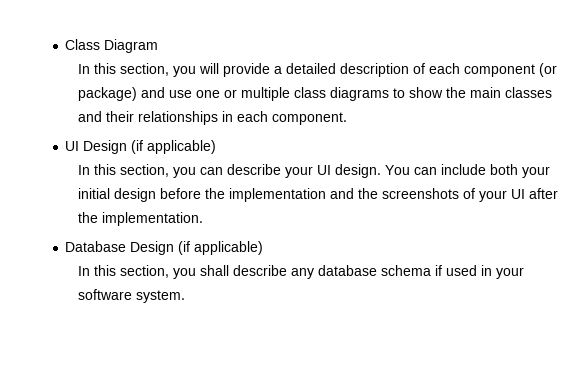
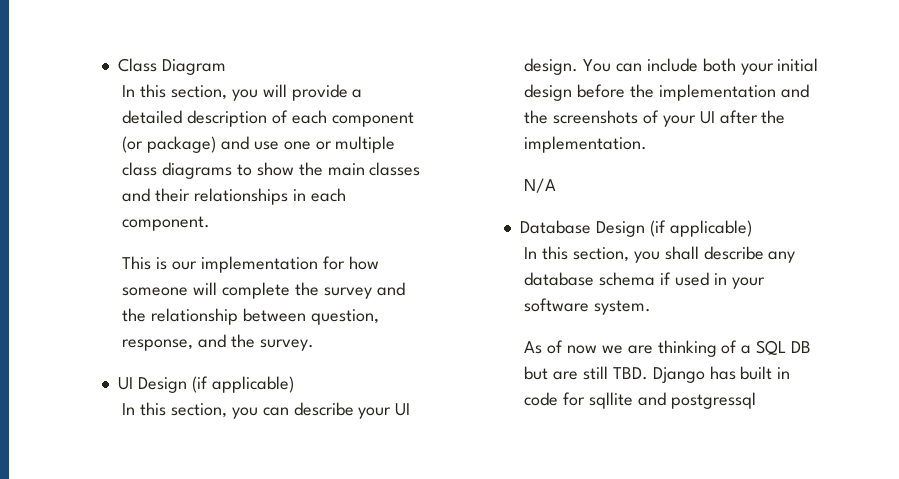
+ This is our implementation for how someone will complete the survey and the relationship between question, response, and the survey.
+ N/A
+ As of now we are thinking of a SQL DB but are still TBD. Django has built in code for sqllite and postgressql

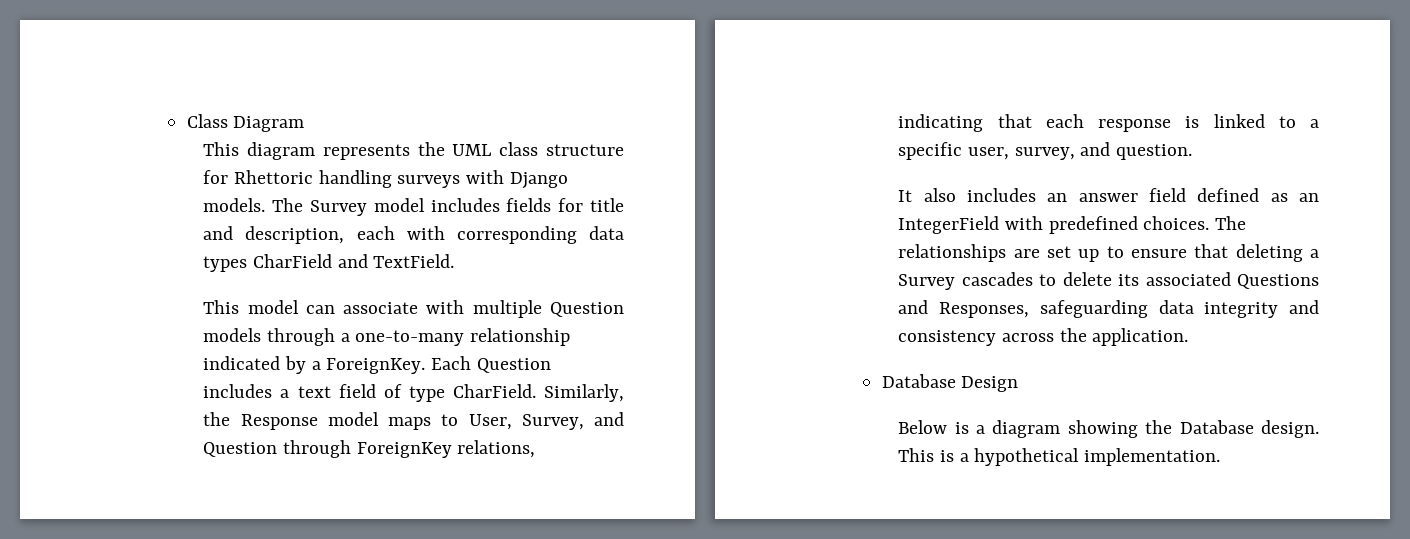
- In this section, you will provide a detailed description of each component (or package) and use one or multiple class diagrams to show the main classes and their relationships in each component.
- This is our implementation for how someone will complete the survey and the relationship between question, response, and the survey.
- UI Design (if applicable)
- In this section, you can describe your UI design. You can include both your initial design before the implementation and the screenshots of your UI after the implementation.
- N/A
- Database Design (if applicable)
- In this section, you shall describe any database schema if used in your software system.
- As of now we are thinking of a SQL DB but are still TBD. Django has built in code for sqllite and postgressql
+ This diagram represents the UML class structure for Rhettoric handling surveys with Django models. The Survey model includes fields for title and description, each with corresponding data types CharField and TextField.
+ This model can associate with multiple Question models through a one-to-many relationship indicated by a ForeignKey. Each Question includes a text field of type CharField. Similarly, the Response model maps to User, Survey, and Question through ForeignKey relations, indicating that each response is linked to a specific user, survey, and question.
+ It also includes an answer field defined as an IntegerField with predefined choices. The relationships are set up to ensure that deleting a Survey cascades to delete its associated Questions and Responses, safeguarding data integrity and consistency across the application.
+ Database Design
+ Below is a diagram showing the Database design. This is a hypothetical implementation.

